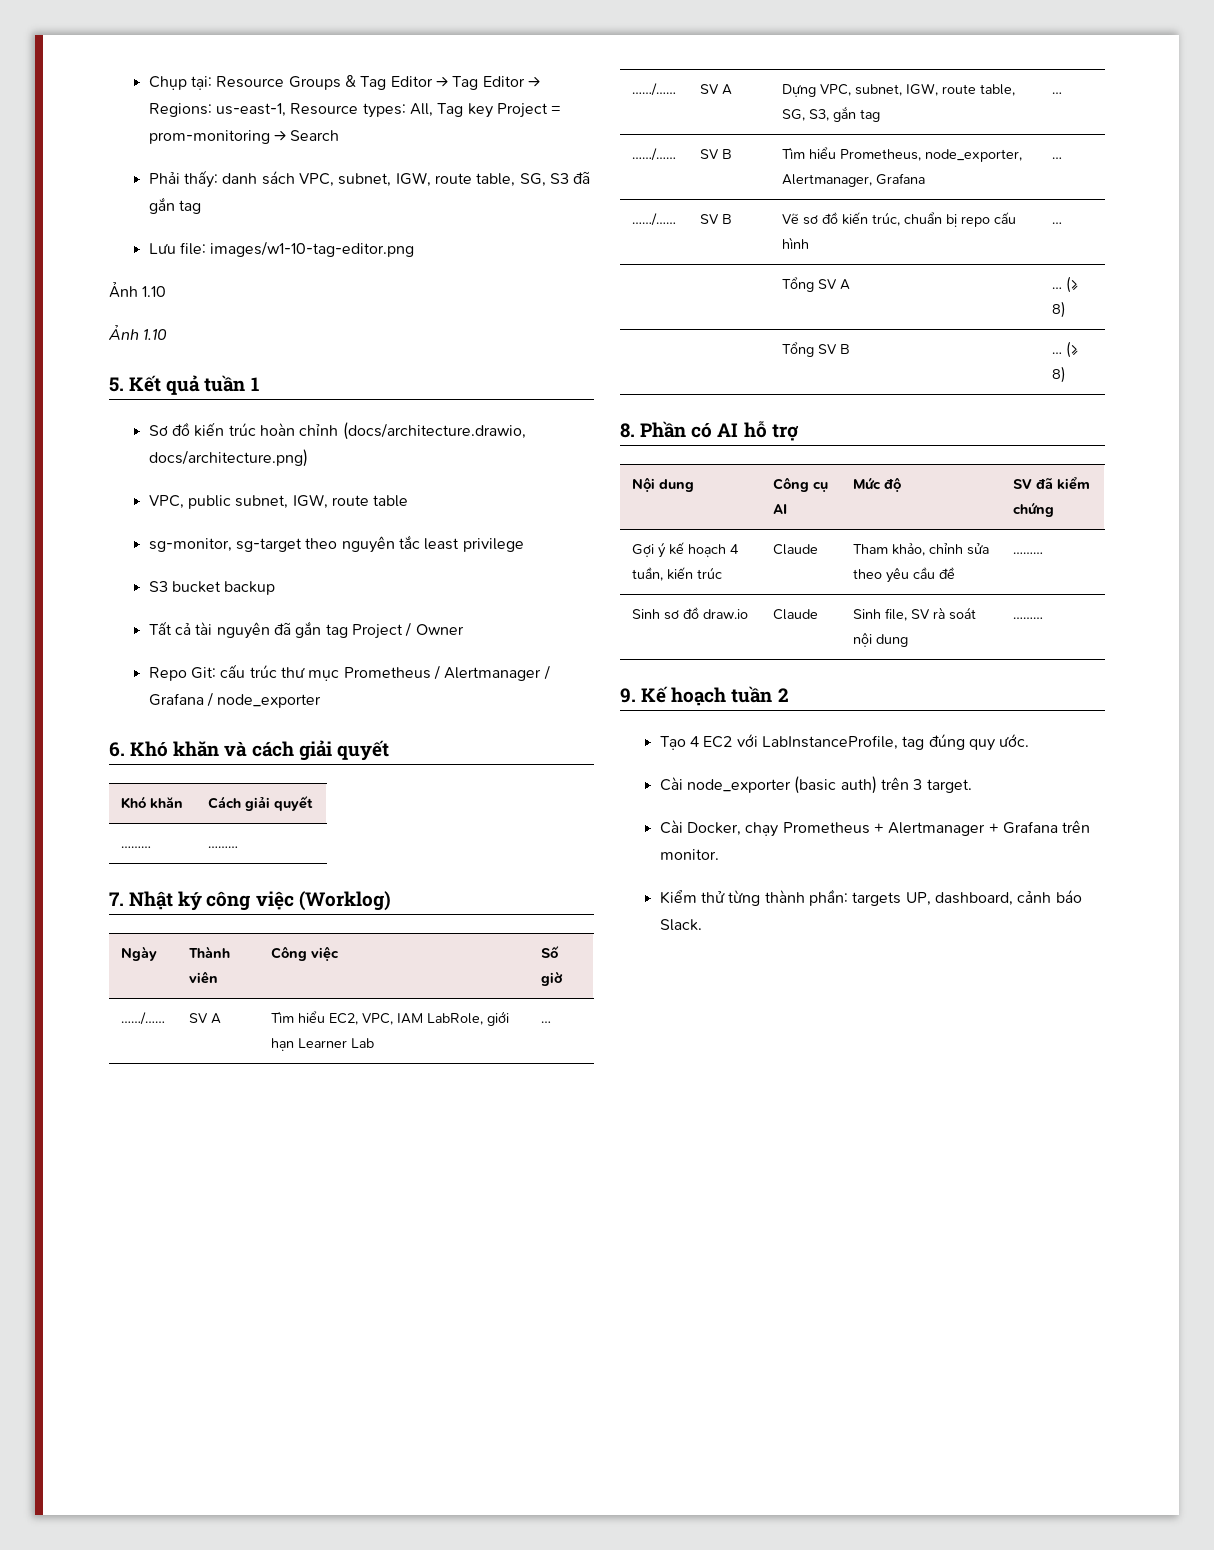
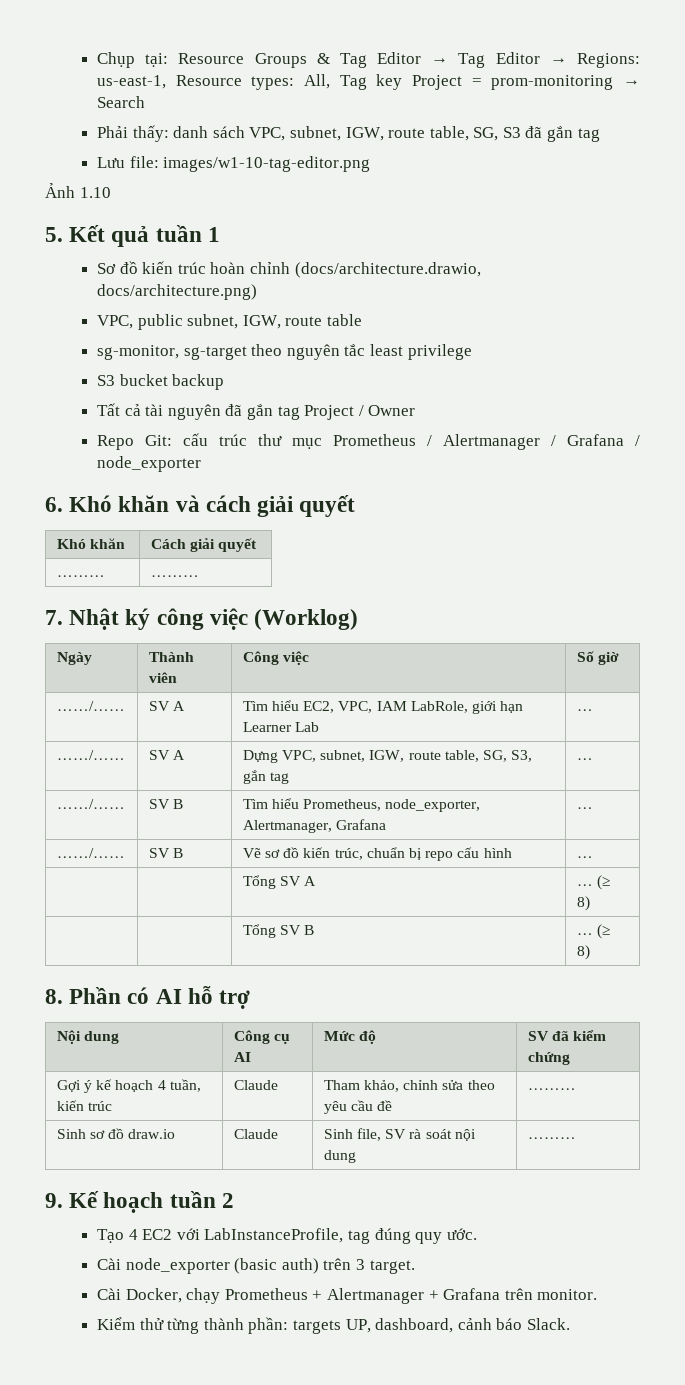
  Lưu file: images/w1-10-tag-editor.png
- Ảnh 1.10

